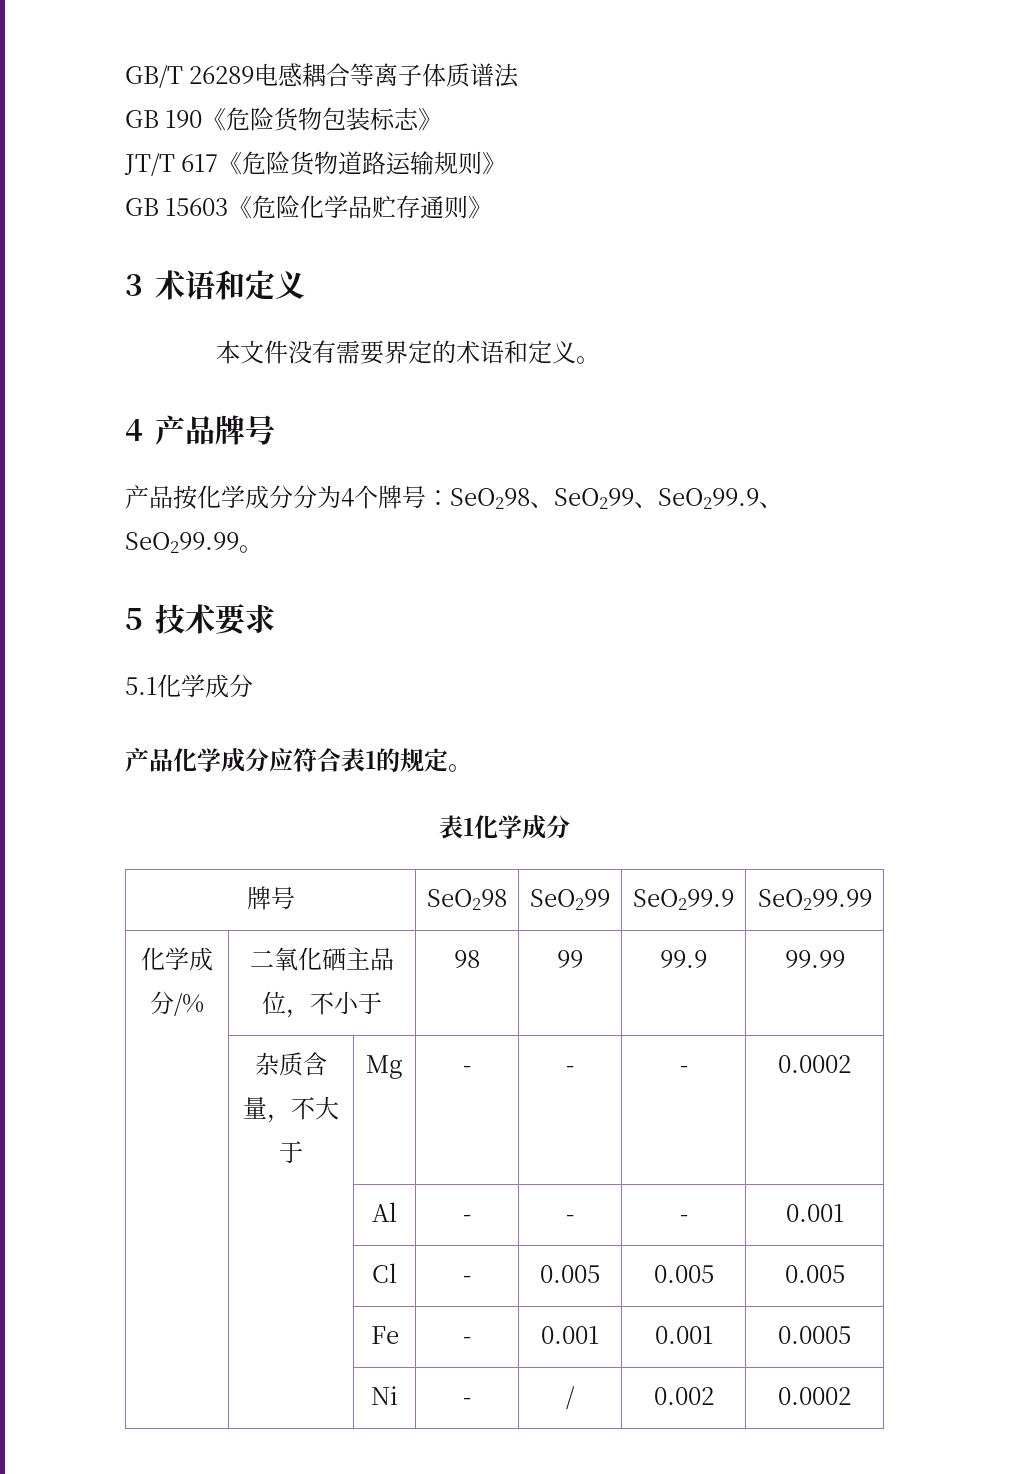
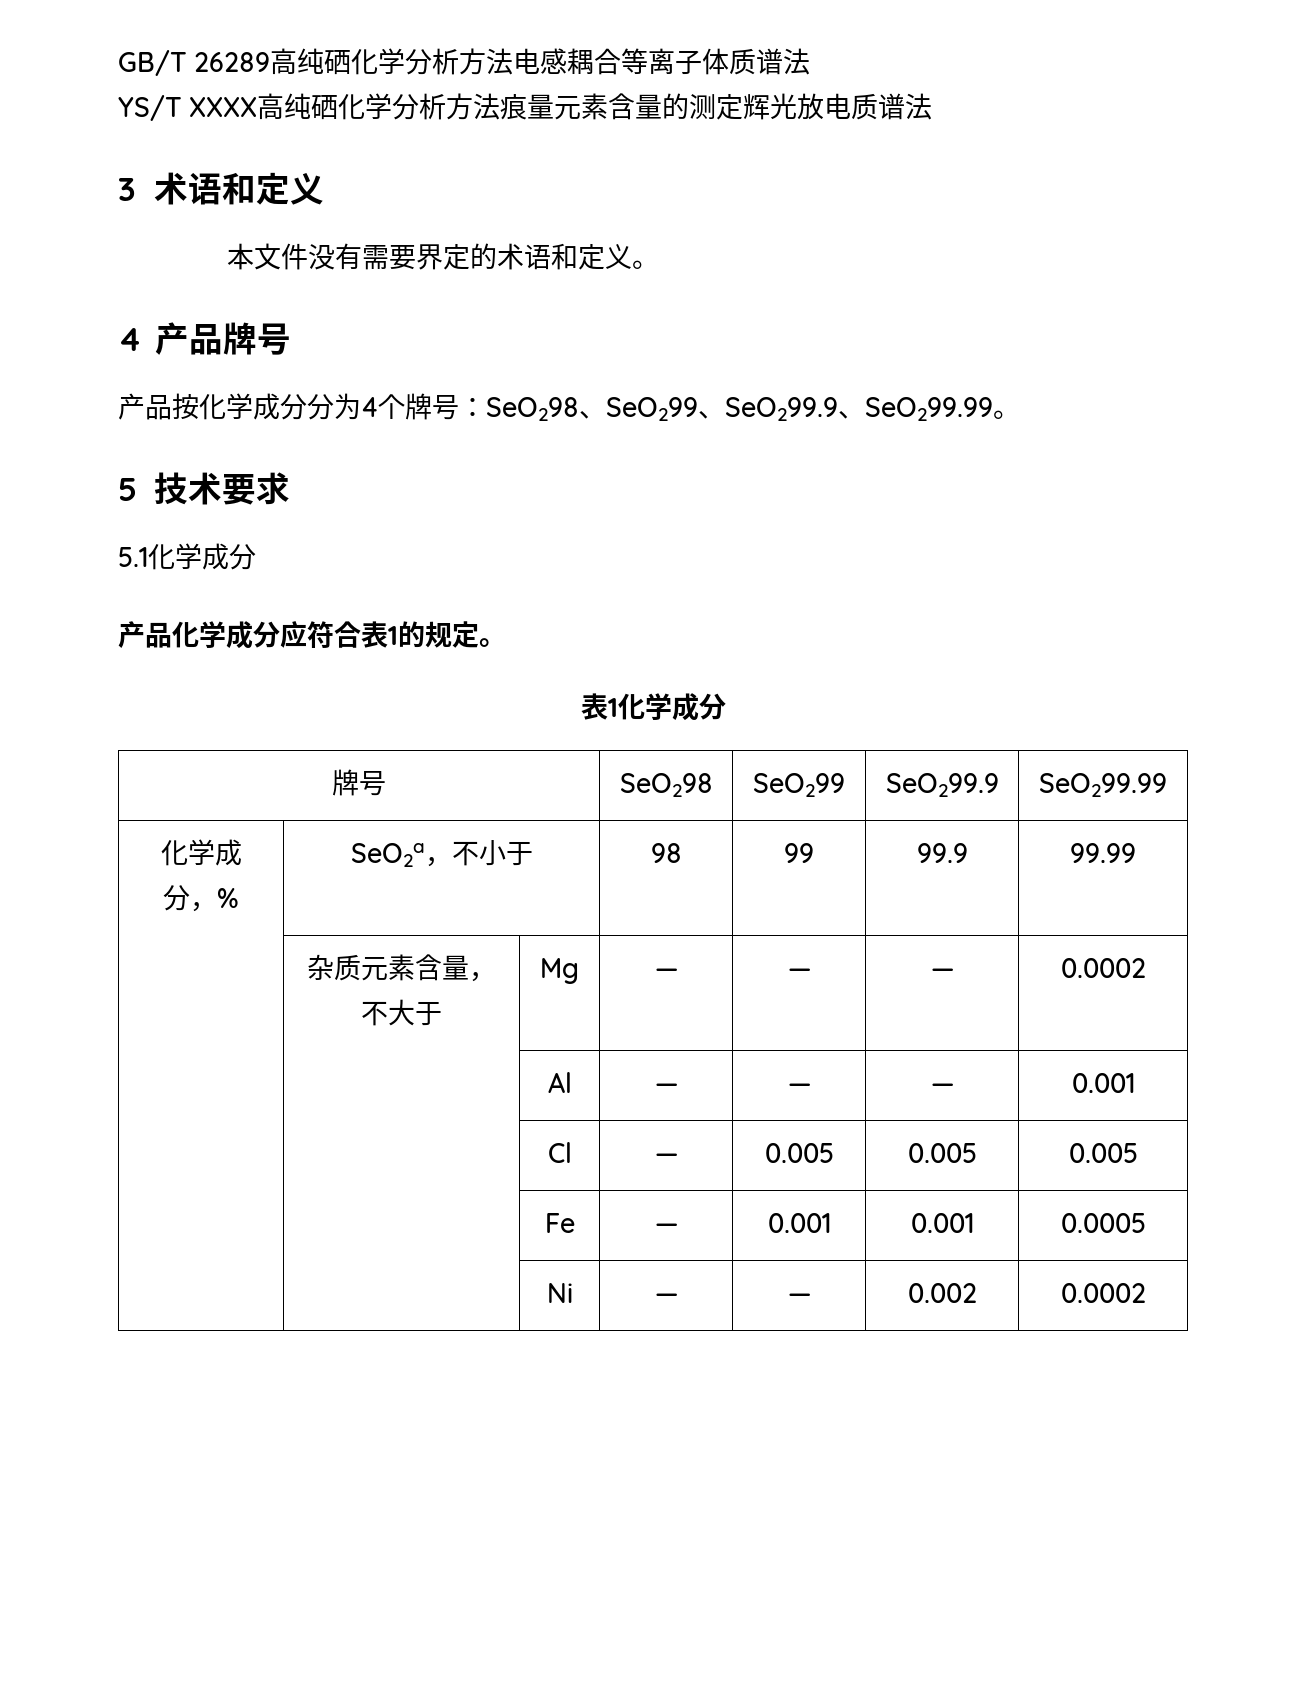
- GB/T 26289电感耦合等离子体质谱法
+ GB/T 26289高纯硒化学分析方法电感耦合等离子体质谱法
- GB 190《危险货物包装标志》
- JT/T 617《危险货物道路运输规则》
- GB 15603《危险化学品贮存通则》
+ YS/T XXXX高纯硒化学分析方法痕量元素含量的测定辉光放电质谱法
- 化学成分/% | 二氧化硒主品位，不小于 | 98 | 99 | 99.9 | 99.99
+ 化学成分，% | SeO2a，不小于 | 98 | 99 | 99.9 | 99.99
- | 杂质含量，不大于 | Mg | - | - | - | 0.0002
+ | 杂质元素含量，不大于 | Mg | — | — | — | 0.0002
- | | Al | - | - | - | 0.001
+ | | Al | — | — | — | 0.001
- | | Cl | - | 0.005 | 0.005 | 0.005
+ | | Cl | — | 0.005 | 0.005 | 0.005
- | | Fe | - | 0.001 | 0.001 | 0.0005
+ | | Fe | — | 0.001 | 0.001 | 0.0005
- | | Ni | - | / | 0.002 | 0.0002
+ | | Ni | — | — | 0.002 | 0.0002

